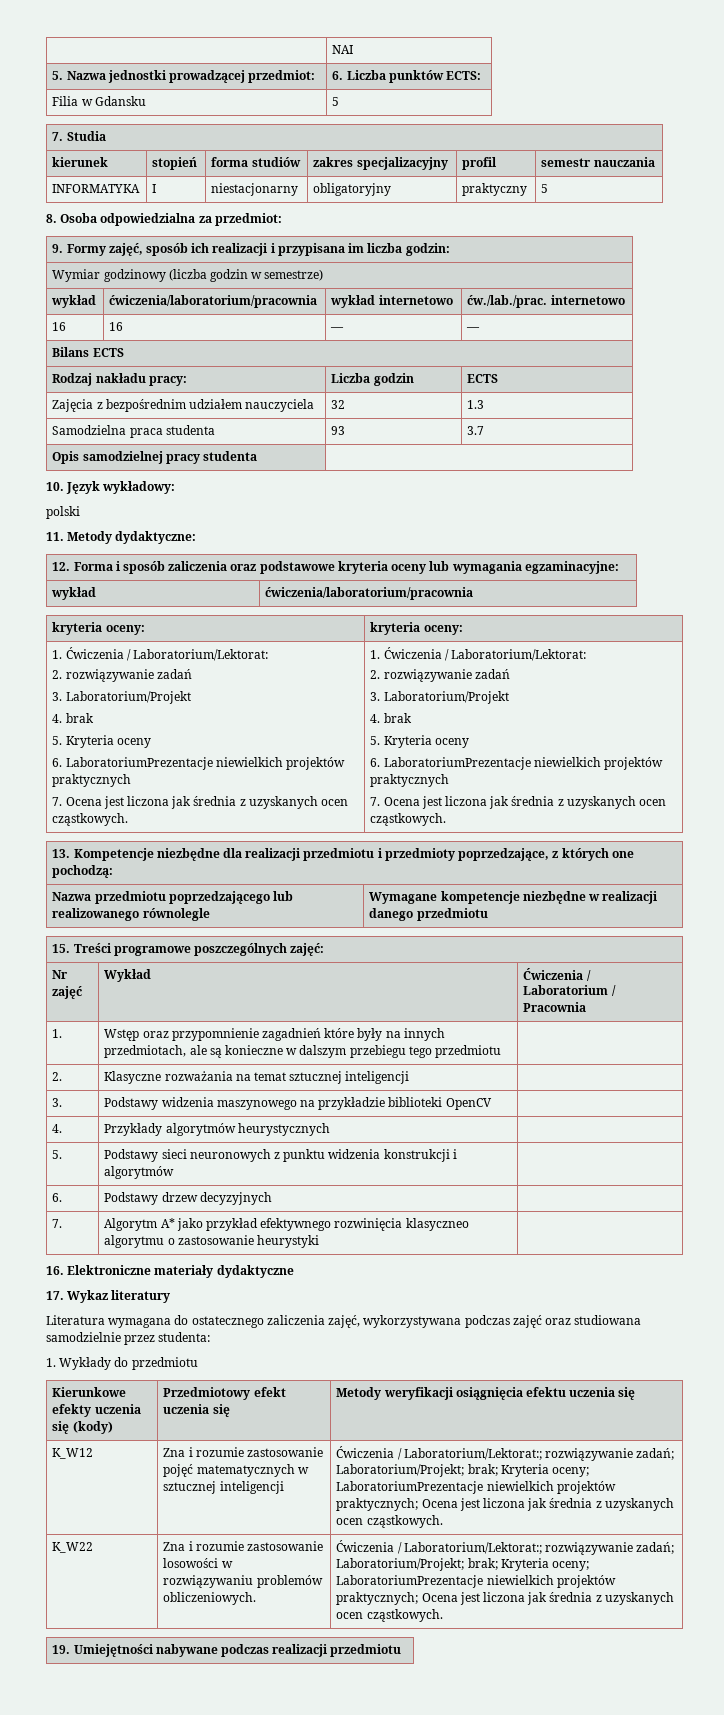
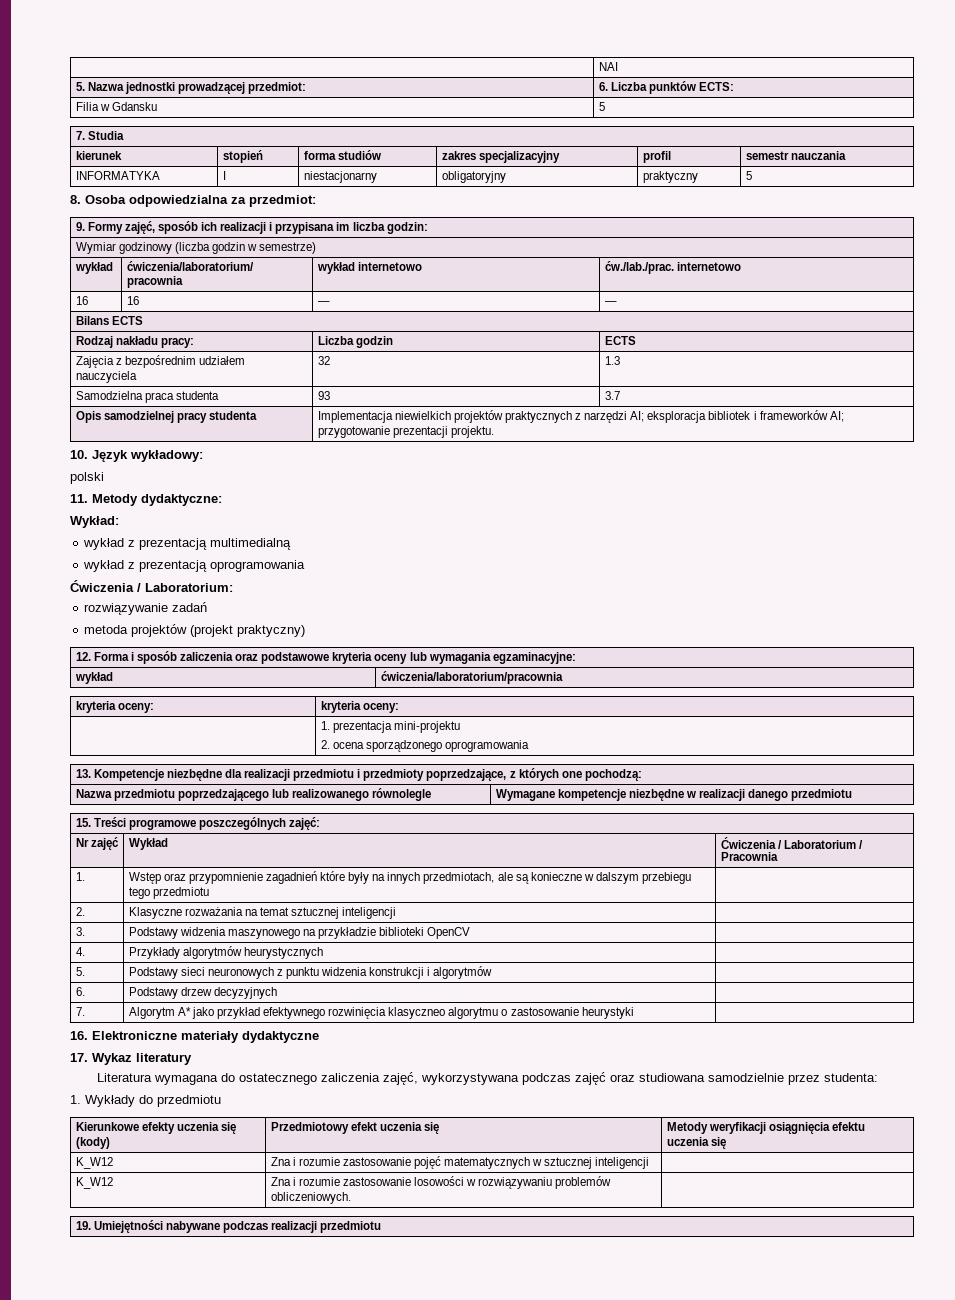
- Opis samodzielnej pracy studenta |
+ Opis samodzielnej pracy studenta | Implementacja niewielkich projektów praktycznych z narzędzi AI; eksploracja bibliotek i frameworków AI; przygotowanie prezentacji projektu.
+ Wykład:
+ wykład z prezentacją multimedialną
+ wykład z prezentacją oprogramowania
+ Ćwiczenia / Laboratorium:
+ rozwiązywanie zadań
+ metoda projektów (projekt praktyczny)
  kryteria oceny: | kryteria oceny:
- 1. Ćwiczenia / Laboratorium/Lektorat:
- 2. rozwiązywanie zadań
- 3. Laboratorium/Projekt
- 4. brak
- 5. Kryteria oceny
- 6. LaboratoriumPrezentacje niewielkich projektów praktycznych
- 7. Ocena jest liczona jak średnia z uzyskanych ocen cząstkowych. | 1. Ćwiczenia / Laboratorium/Lektorat:
- 2. rozwiązywanie zadań
- 3. Laboratorium/Projekt
- 4. brak
- 5. Kryteria oceny
- 6. LaboratoriumPrezentacje niewielkich projektów praktycznych
- 7. Ocena jest liczona jak średnia z uzyskanych ocen cząstkowych.
+ | 1. prezentacja mini-projektu
+ 2. ocena sporządzonego oprogramowania
- K_W12 | Zna i rozumie zastosowanie pojęć matematycznych w sztucznej inteligencji | Ćwiczenia / Laboratorium/Lektorat:; rozwiązywanie zadań; Laboratorium/Projekt; brak; Kryteria oceny; LaboratoriumPrezentacje niewielkich projektów praktycznych; Ocena jest liczona jak średnia z uzyskanych ocen cząstkowych.
- K_W22 | Zna i rozumie zastosowanie losowości w rozwiązywaniu problemów obliczeniowych. | Ćwiczenia / Laboratorium/Lektorat:; rozwiązywanie zadań; Laboratorium/Projekt; brak; Kryteria oceny; LaboratoriumPrezentacje niewielkich projektów praktycznych; Ocena jest liczona jak średnia z uzyskanych ocen cząstkowych.
+ K_W12 | Zna i rozumie zastosowanie pojęć matematycznych w sztucznej inteligencji |
+ K_W12 | Zna i rozumie zastosowanie losowości w rozwiązywaniu problemów obliczeniowych. |

